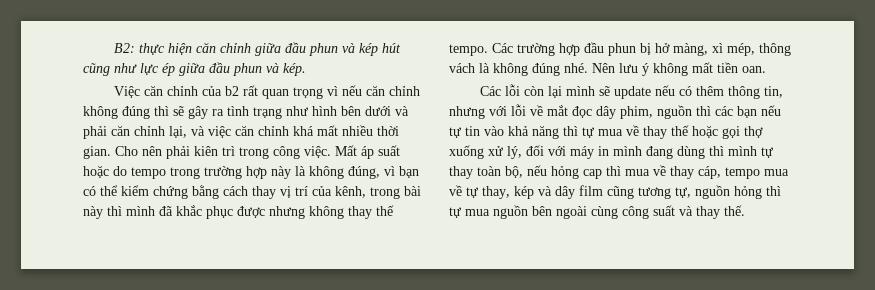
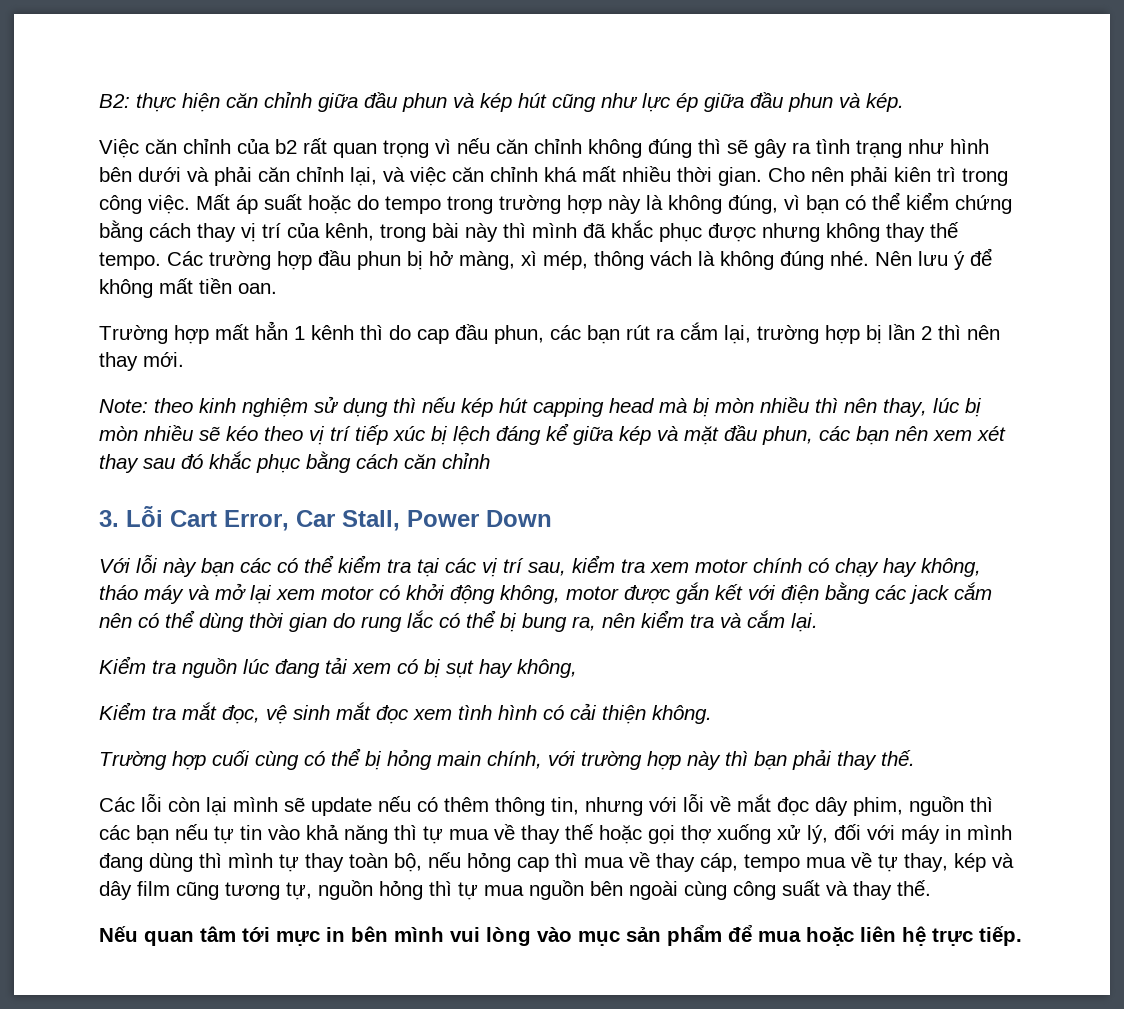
- Nên lưu ý không mất tiền oan.
+ Nên lưu ý để không mất tiền oan.
+ Trường hợp mất hẳn 1 kênh thì do cap đầu phun, các bạn rút ra cắm lại, trường hợp bị lần 2 thì nên thay mới.
+ Note: theo kinh nghiệm sử dụng thì nếu kép hút capping head mà bị mòn nhiều thì nên thay, lúc bị mòn nhiều sẽ kéo theo vị trí tiếp xúc bị lệch đáng kể giữa kép và mặt đầu phun, các bạn nên xem xét thay sau đó khắc phục bằng cách căn chỉnh
+ 3. Lỗi Cart Error, Car Stall, Power Down
+ Với lỗi này bạn các có thể kiểm tra tại các vị trí sau, kiểm tra xem motor chính có chạy hay không, tháo máy và mở lại xem motor có khởi động không, motor được gắn kết với điện bằng các jack cắm nên có thể dùng thời gian do rung lắc có thể bị bung ra, nên kiểm tra và cắm lại.
+ Kiểm tra nguồn lúc đang tải xem có bị sụt hay không,
+ Kiểm tra mắt đọc, vệ sinh mắt đọc xem tình hình có cải thiện không.
+ Trường hợp cuối cùng có thể bị hỏng main chính, với trường hợp này thì bạn phải thay thế.
+ Nếu quan tâm tới mực in bên mình vui lòng vào mục sản phẩm để mua hoặc liên hệ trực tiếp.

